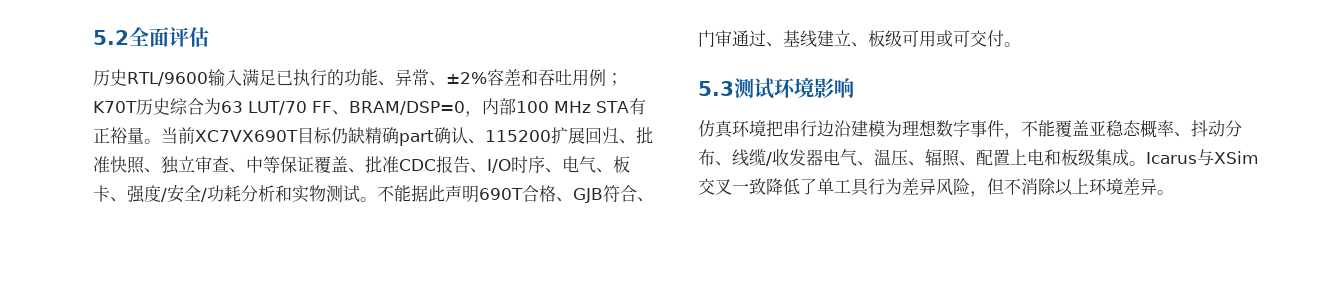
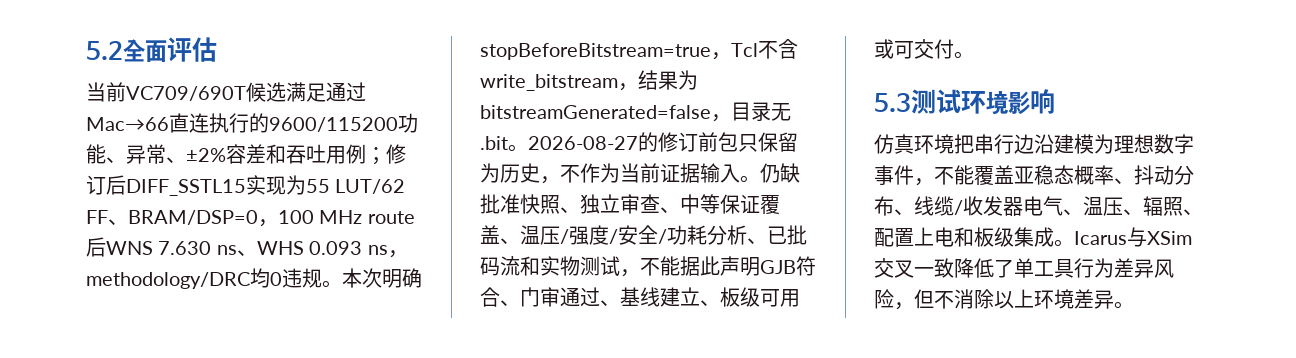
- 历史RTL/9600输入满足已执行的功能、异常、±2%容差和吞吐用例；K70T历史综合为63 LUT/70 FF、BRAM/DSP=0，内部100 MHz STA有正裕量。当前XC7VX690T目标仍缺精确part确认、115200扩展回归、批准快照、独立审查、中等保证覆盖、批准CDC报告、I/O时序、电气、板卡、强度/安全/功耗分析和实物测试。不能据此声明690T合格、GJB符合、门审通过、基线建立、板级可用或可交付。
+ 当前VC709/690T候选满足通过Mac→66直连执行的9600/115200功能、异常、±2%容差和吞吐用例；修订后DIFF_SSTL15实现为55 LUT/62 FF、BRAM/DSP=0，100 MHz route后WNS 7.630 ns、WHS 0.093 ns，methodology/DRC均0违规。本次明确stopBeforeBitstream=true，Tcl不含write_bitstream，结果为bitstreamGenerated=false，目录无.bit。2026-08-27的修订前包只保留为历史，不作为当前证据输入。仍缺批准快照、独立审查、中等保证覆盖、温压/强度/安全/功耗分析、已批码流和实物测试，不能据此声明GJB符合、门审通过、基线建立、板级可用或可交付。

